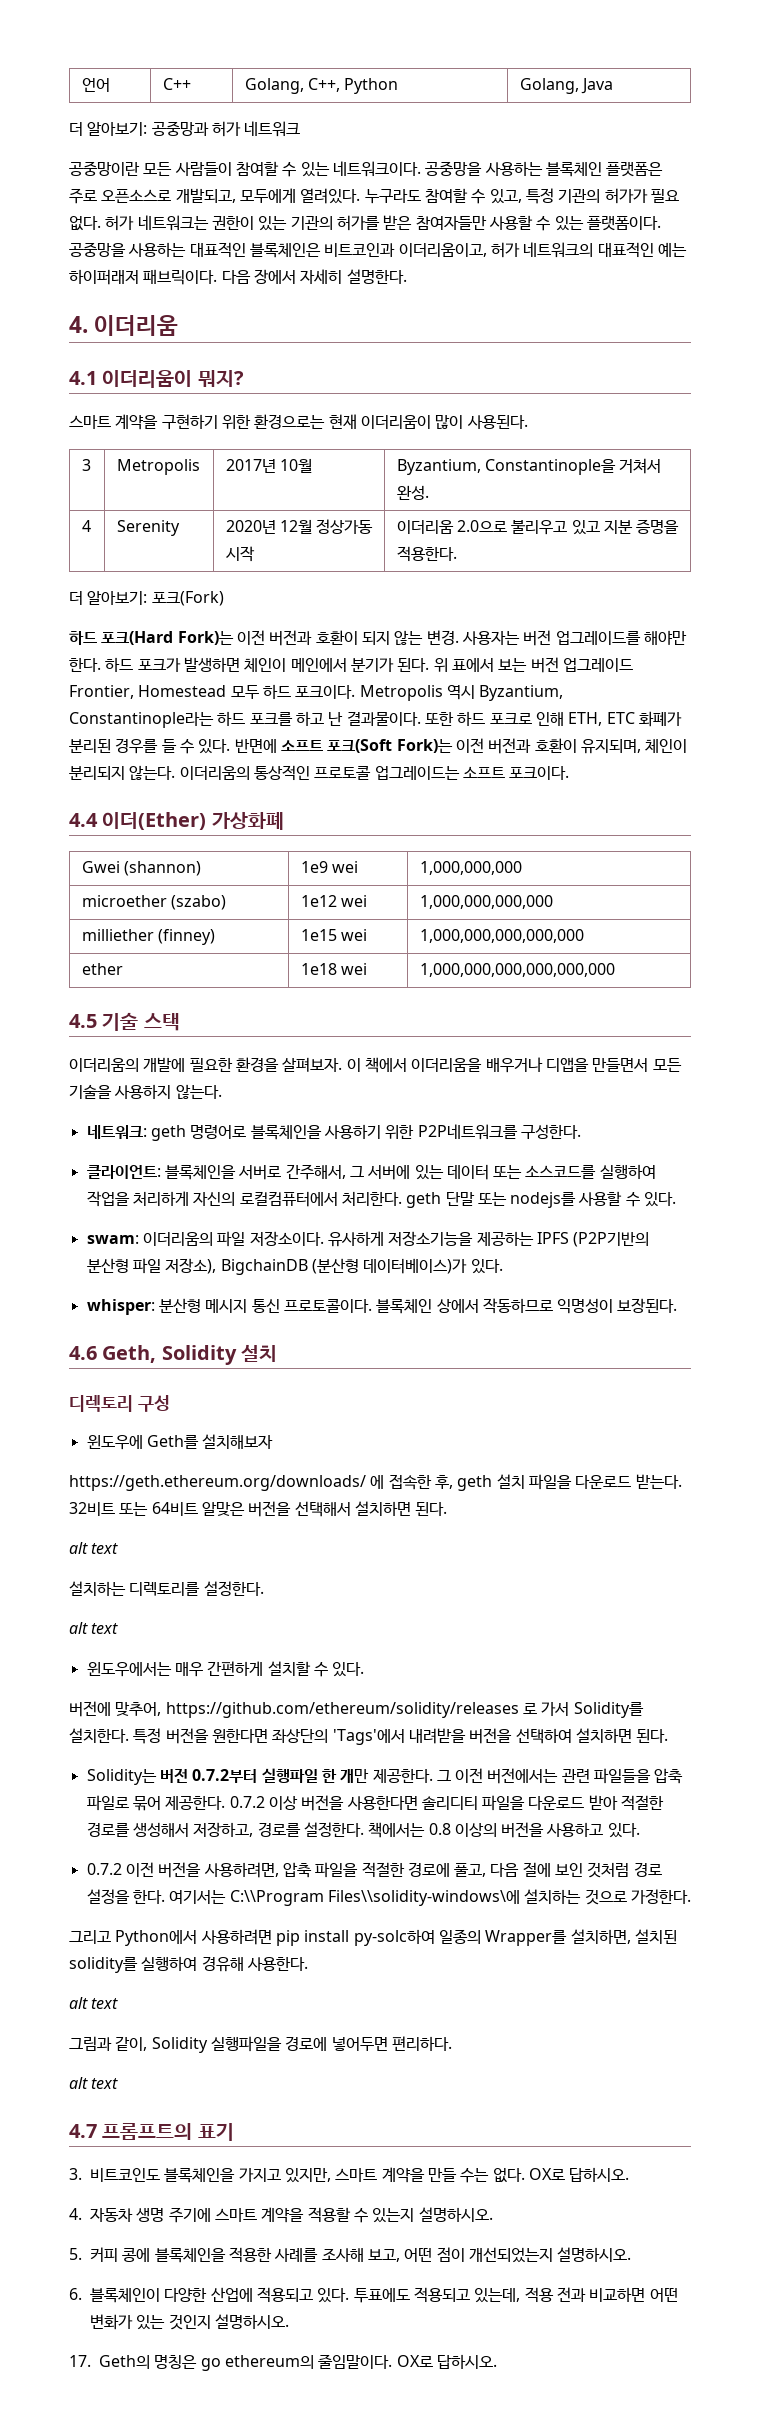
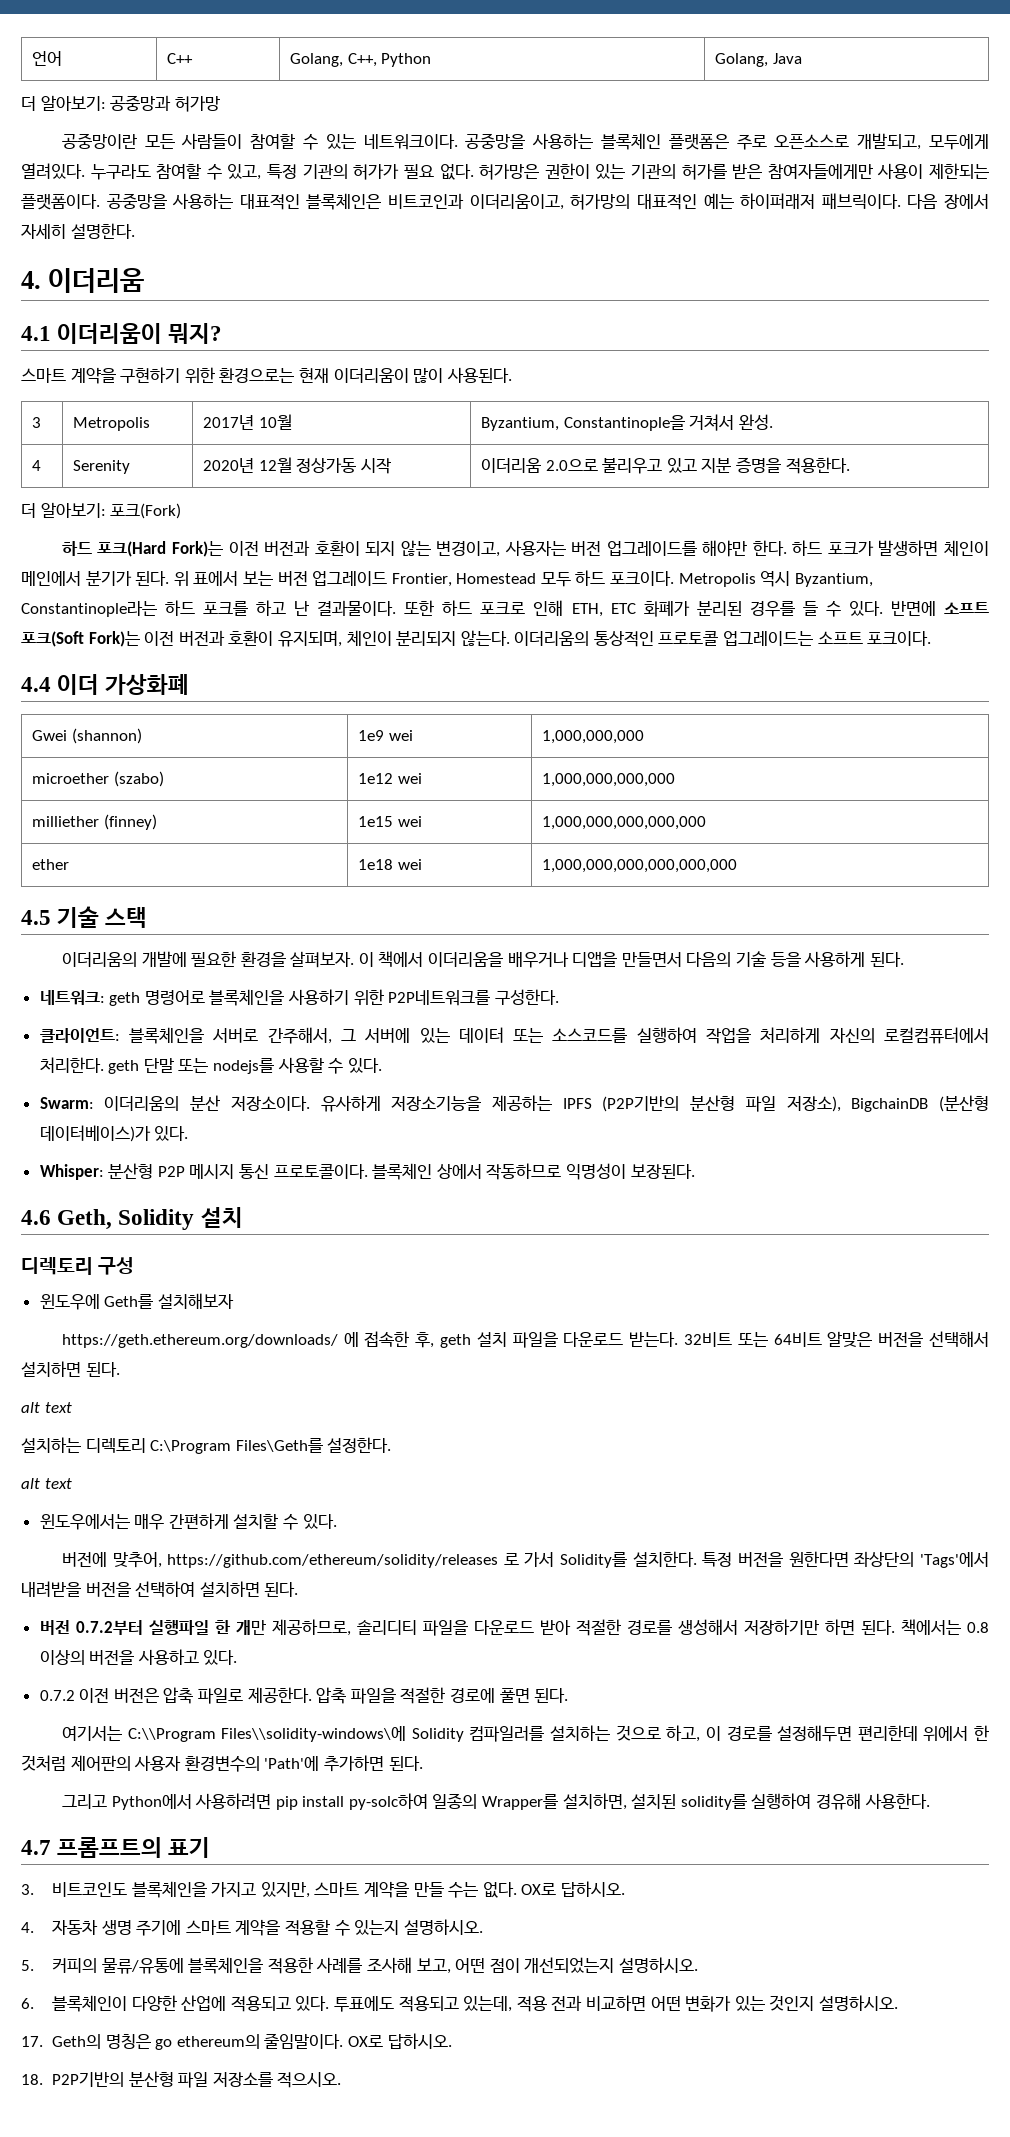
- 더 알아보기: 공중망과 허가 네트워크
+ 더 알아보기: 공중망과 허가망
- 허가 네트워크는 권한이 있는 기관의 허가를 받은 참여자들만 사용할 수 있는 플랫폼이다.
+ 허가망은 권한이 있는 기관의 허가를 받은 참여자들에게만 사용이 제한되는 플랫폼이다.
- 공중망을 사용하는 대표적인 블록체인은 비트코인과 이더리움이고, 허가 네트워크의 대표적인 예는 하이퍼래저 패브릭이다.
+ 공중망을 사용하는 대표적인 블록체인은 비트코인과 이더리움이고, 허가망의 대표적인 예는 하이퍼래저 패브릭이다.
- 하드 포크(Hard Fork)는 이전 버전과 호환이 되지 않는 변경. 사용자는 버전 업그레이드를 해야만 한다.
+ 하드 포크(Hard Fork)는 이전 버전과 호환이 되지 않는 변경이고, 사용자는 버전 업그레이드를 해야만 한다.
- 4.4 이더(Ether) 가상화폐
+ 4.4 이더 가상화폐
- 이 책에서 이더리움을 배우거나 디앱을 만들면서 모든 기술을 사용하지 않는다.
+ 이 책에서 이더리움을 배우거나 디앱을 만들면서 다음의 기술 등을 사용하게 된다.
- swam: 이더리움의 파일 저장소이다.
+ Swarm: 이더리움의 분산 저장소이다.
- whisper: 분산형 메시지 통신 프로토콜이다.
+ Whisper: 분산형 P2P 메시지 통신 프로토콜이다.
- 설치하는 디렉토리를 설정한다.
+ 설치하는 디렉토리 C:\Program Files\Geth를 설정한다.
- Solidity는 버전 0.7.2부터 실행파일 한 개만 제공한다. 그 이전 버전에서는 관련 파일들을 압축 파일로 묶어 제공한다. 0.7.2 이상 버전을 사용한다면 솔리디티 파일을 다운로드 받아 적절한 경로를 생성해서 저장하고, 경로를 설정한다.
+ 버전 0.7.2부터 실행파일 한 개만 제공하므로, 솔리디티 파일을 다운로드 받아 적절한 경로를 생성해서 저장하기만 하면 된다.
- 0.7.2 이전 버전을 사용하려면, 압축 파일을 적절한 경로에 풀고, 다음 절에 보인 것처럼 경로 설정을 한다. 여기서는 C:\\Program Files\\solidity-windows\에 설치하는 것으로 가정한다.
+ 0.7.2 이전 버전은 압축 파일로 제공한다. 압축 파일을 적절한 경로에 풀면 된다.
+ 여기서는 C:\\Program Files\\solidity-windows\에 Solidity 컴파일러를 설치하는 것으로 하고, 이 경로를 설정해두면 편리한데 위에서 한 것처럼 제어판의 사용자 환경변수의 'Path'에 추가하면 된다.
  그리고 Python에서 사용하려면 pip install py-solc하여 일종의 Wrapper를 설치하면, 설치된 solidity를 실행하여 경유해 사용한다.
- alt text
- 그림과 같이, Solidity 실행파일을 경로에 넣어두면 편리하다.
- alt text
- 5. 커피 콩에 블록체인을 적용한 사례를 조사해 보고, 어떤 점이 개선되었는지 설명하시오.
+ 5. 커피의 물류/유통에 블록체인을 적용한 사례를 조사해 보고, 어떤 점이 개선되었는지 설명하시오.
+ 18. P2P기반의 분산형 파일 저장소를 적으시오.

